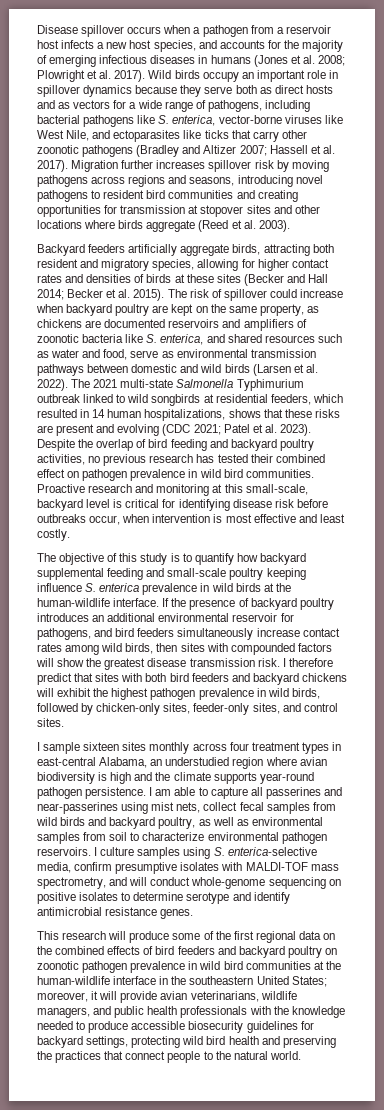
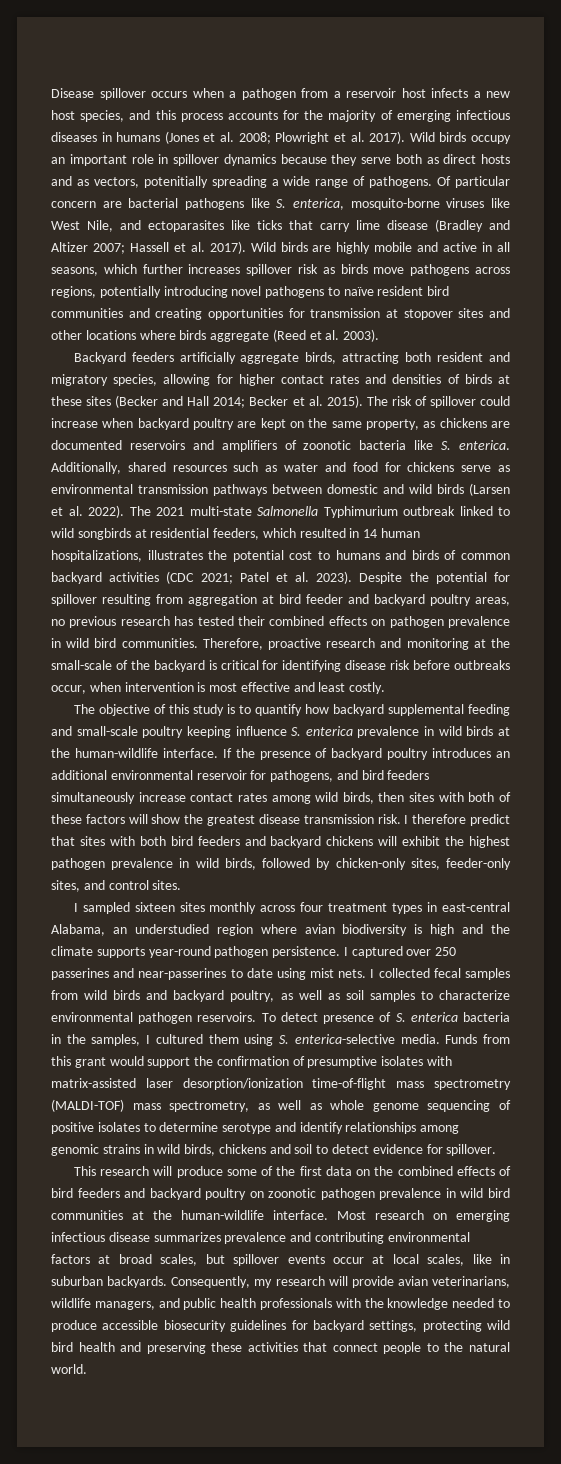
- Disease spillover occurs when a pathogen from a reservoir host infects a new host species, and accounts for the majority of emerging infectious diseases in humans (Jones et al. 2008; Plowright et al. 2017).
+ Disease spillover occurs when a pathogen from a reservoir host infects a new host species, and this process accounts for the majority of emerging infectious diseases in humans (Jones et al. 2008; Plowright et al. 2017).
- Wild birds occupy an important role in spillover dynamics because they serve both as direct hosts and as vectors for a wide range of pathogens, including bacterial pathogens like S. enterica, vector-borne viruses like West Nile, and ectoparasites like ticks that carry other zoonotic pathogens (Bradley and Altizer 2007; Hassell et al. 2017).
+ Wild birds occupy an important role in spillover dynamics because they serve both as direct hosts and as vectors, potenitially spreading a wide range of pathogens. Of particular concern are bacterial pathogens like S. enterica, mosquito-borne viruses like West Nile, and ectoparasites like ticks that carry lime disease (Bradley and Altizer 2007; Hassell et al. 2017).
- Migration further increases spillover risk by moving pathogens across regions and seasons, introducing novel pathogens to resident bird communities and creating opportunities for transmission at stopover sites and other locations where birds aggregate (Reed et al. 2003).
+ Wild birds are highly mobile and active in all seasons, which further increases spillover risk as birds move pathogens across regions, potentially introducing novel pathogens to naïve resident bird communities and creating opportunities for transmission at stopover sites and other locations where birds aggregate (Reed et al. 2003).
- The risk of spillover could increase when backyard poultry are kept on the same property, as chickens are documented reservoirs and amplifiers of zoonotic bacteria like S. enterica, and shared resources such as water and food, serve as environmental transmission pathways between domestic and wild birds (Larsen et al. 2022).
+ The risk of spillover could increase when backyard poultry are kept on the same property, as chickens are documented reservoirs and amplifiers of zoonotic bacteria like S. enterica. Additionally, shared resources such as water and food for chickens serve as environmental transmission pathways between domestic and wild birds (Larsen et al. 2022).
- The 2021 multi-state Salmonella Typhimurium outbreak linked to wild songbirds at residential feeders, which resulted in 14 human hospitalizations, shows that these risks are present and evolving (CDC 2021; Patel et al. 2023).
+ The 2021 multi-state Salmonella Typhimurium outbreak linked to wild songbirds at residential feeders, which resulted in 14 human hospitalizations, illustrates the potential cost to humans and birds of common backyard activities (CDC 2021; Patel et al. 2023).
- Despite the overlap of bird feeding and backyard poultry activities, no previous research has tested their combined effect on pathogen prevalence in wild bird communities.
+ Despite the potential for spillover resulting from aggregation at bird feeder and backyard poultry areas, no previous research has tested their combined effects on pathogen prevalence in wild bird communities.
- Proactive research and monitoring at this small-scale, backyard level is critical for identifying disease risk before outbreaks occur, when intervention is most effective and least costly.
+ Therefore, proactive research and monitoring at the small-scale of the backyard is critical for identifying disease risk before outbreaks occur, when intervention is most effective and least costly.
- If the presence of backyard poultry introduces an additional environmental reservoir for pathogens, and bird feeders simultaneously increase contact rates among wild birds, then sites with compounded factors will show the greatest disease transmission risk.
+ If the presence of backyard poultry introduces an additional environmental reservoir for pathogens, and bird feeders simultaneously increase contact rates among wild birds, then sites with both of these factors will show the greatest disease transmission risk.
- I sample sixteen sites monthly across four treatment types in east-central Alabama, an understudied region where avian biodiversity is high and the climate supports year-round pathogen persistence.
+ I sampled sixteen sites monthly across four treatment types in east-central Alabama, an understudied region where avian biodiversity is high and the climate supports year-round pathogen persistence.
- I am able to capture all passerines and near-passerines using mist nets, collect fecal samples from wild birds and backyard poultry, as well as environmental samples from soil to characterize environmental pathogen reservoirs.
+ I captured over 250 passerines and near-passerines to date using mist nets. I collected fecal samples from wild birds and backyard poultry, as well as soil samples to characterize environmental pathogen reservoirs.
- I culture samples using S. enterica-selective media, confirm presumptive isolates with MALDI-TOF mass spectrometry, and will conduct whole-genome sequencing on positive isolates to determine serotype and identify antimicrobial resistance genes.
+ To detect presence of S. enterica bacteria in the samples, I cultured them using S. enterica-selective media. Funds from this grant would support the confirmation of presumptive isolates with matrix-assisted laser desorption/ionization time-of-flight mass spectrometry (MALDI-TOF) mass spectrometry, as well as whole genome sequencing of positive isolates to determine serotype and identify relationships among genomic strains in wild birds, chickens and soil to detect evidence for spillover.
- This research will produce some of the first regional data on the combined effects of bird feeders and backyard poultry on zoonotic pathogen prevalence in wild bird communities at the human-wildlife interface in the southeastern United States; moreover, it will provide avian veterinarians, wildlife managers, and public health professionals with the knowledge needed to produce accessible biosecurity guidelines for backyard settings, protecting wild bird health and preserving the practices that connect people to the natural world.
+ This research will produce some of the first data on the combined effects of bird feeders and backyard poultry on zoonotic pathogen prevalence in wild bird communities at the human-wildlife interface. Most research on emerging infectious disease summarizes prevalence and contributing environmental factors at broad scales, but spillover events occur at local scales, like in suburban backyards. Consequently, my research will provide avian veterinarians, wildlife managers, and public health professionals with the knowledge needed to produce accessible biosecurity guidelines for backyard settings, protecting wild bird health and preserving these activities that connect people to the natural world.

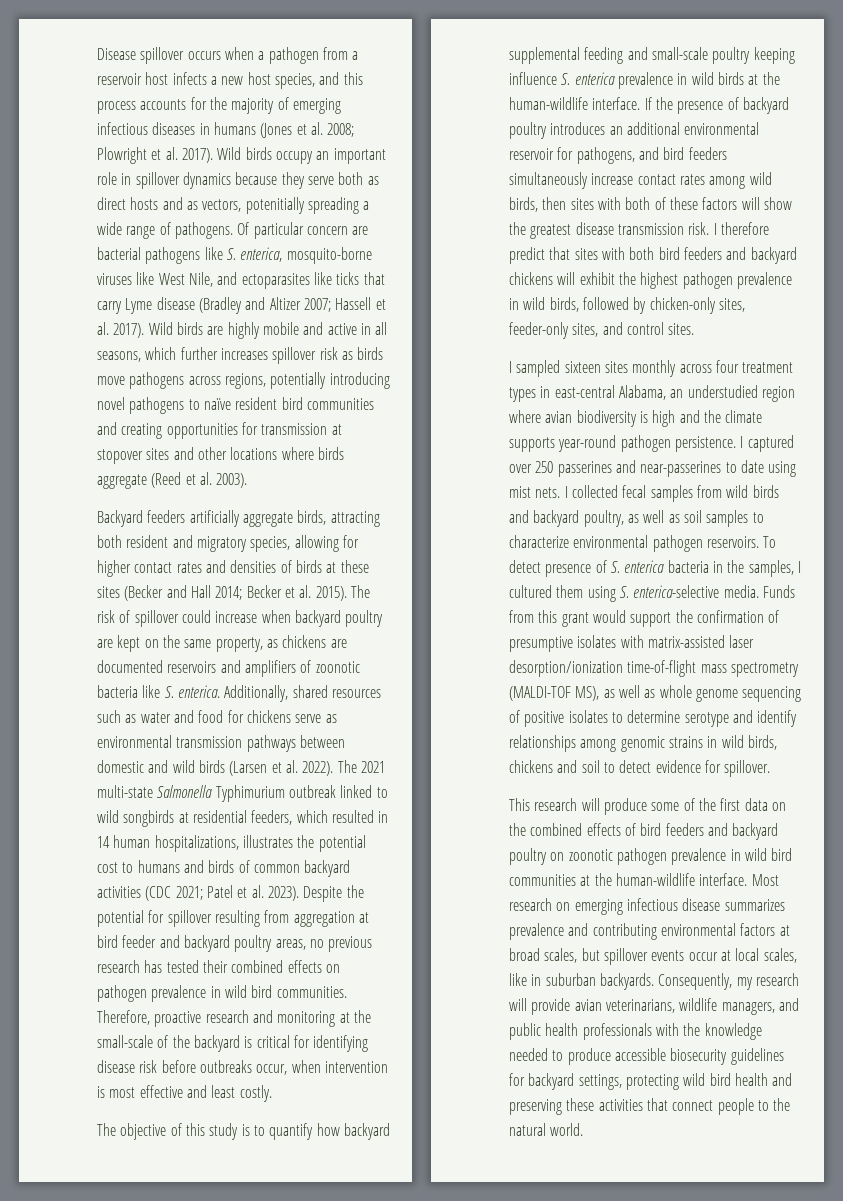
- Of particular concern are bacterial pathogens like S. enterica, mosquito-borne viruses like West Nile, and ectoparasites like ticks that carry lime disease (Bradley and Altizer 2007; Hassell et al. 2017).
+ Of particular concern are bacterial pathogens like S. enterica, mosquito-borne viruses like West Nile, and ectoparasites like ticks that carry Lyme disease (Bradley and Altizer 2007; Hassell et al. 2017).
- Funds from this grant would support the confirmation of presumptive isolates with matrix-assisted laser desorption/ionization time-of-flight mass spectrometry (MALDI-TOF) mass spectrometry, as well as whole genome sequencing of positive isolates to determine serotype and identify relationships among genomic strains in wild birds, chickens and soil to detect evidence for spillover.
+ Funds from this grant would support the confirmation of presumptive isolates with matrix-assisted laser desorption/ionization time-of-flight mass spectrometry (MALDI-TOF MS), as well as whole genome sequencing of positive isolates to determine serotype and identify relationships among genomic strains in wild birds, chickens and soil to detect evidence for spillover.

